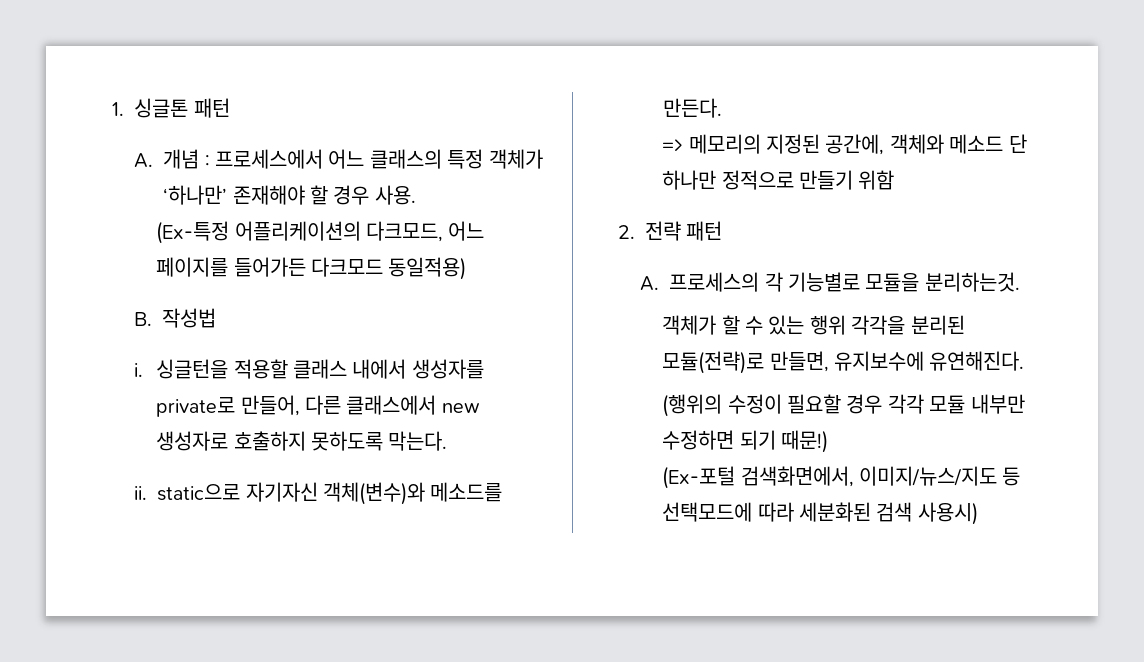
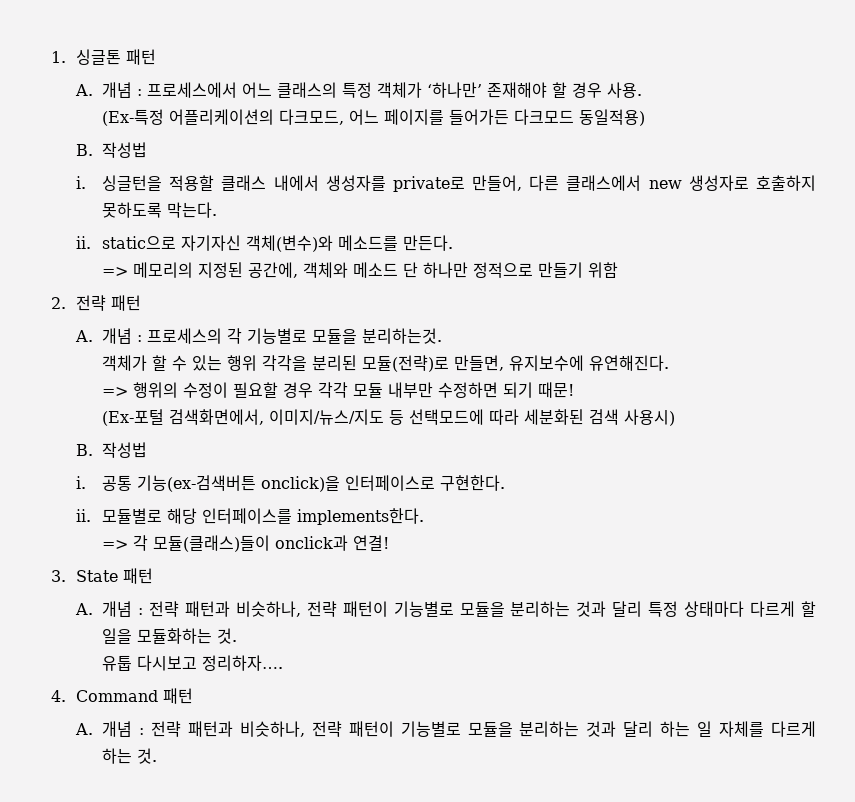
- A. 프로세스의 각 기능별로 모듈을 분리하는것.
+ A. 개념 : 프로세스의 각 기능별로 모듈을 분리하는것.
- (행위의 수정이 필요할 경우 각각 모듈 내부만 수정하면 되기 때문!)
+ => 행위의 수정이 필요할 경우 각각 모듈 내부만 수정하면 되기 때문!
  (Ex-포털 검색화면에서, 이미지/뉴스/지도 등 선택모드에 따라 세분화된 검색 사용시)
+ B. 작성법
+ i. 공통 기능(ex-검색버튼 onclick)을 인터페이스로 구현한다.
+ ii. 모듈별로 해당 인터페이스를 implements한다.
+ => 각 모듈(클래스)들이 onclick과 연결!
+ 3. State 패턴
+ A. 개념 : 전략 패턴과 비슷하나, 전략 패턴이 기능별로 모듈을 분리하는 것과 달리 특정 상태마다 다르게 할 일을 모듈화하는 것.
+ 유툽 다시보고 정리하자….
+ 4. Command 패턴
+ A. 개념 : 전략 패턴과 비슷하나, 전략 패턴이 기능별로 모듈을 분리하는 것과 달리 하는 일 자체를 다르게 하는 것.

